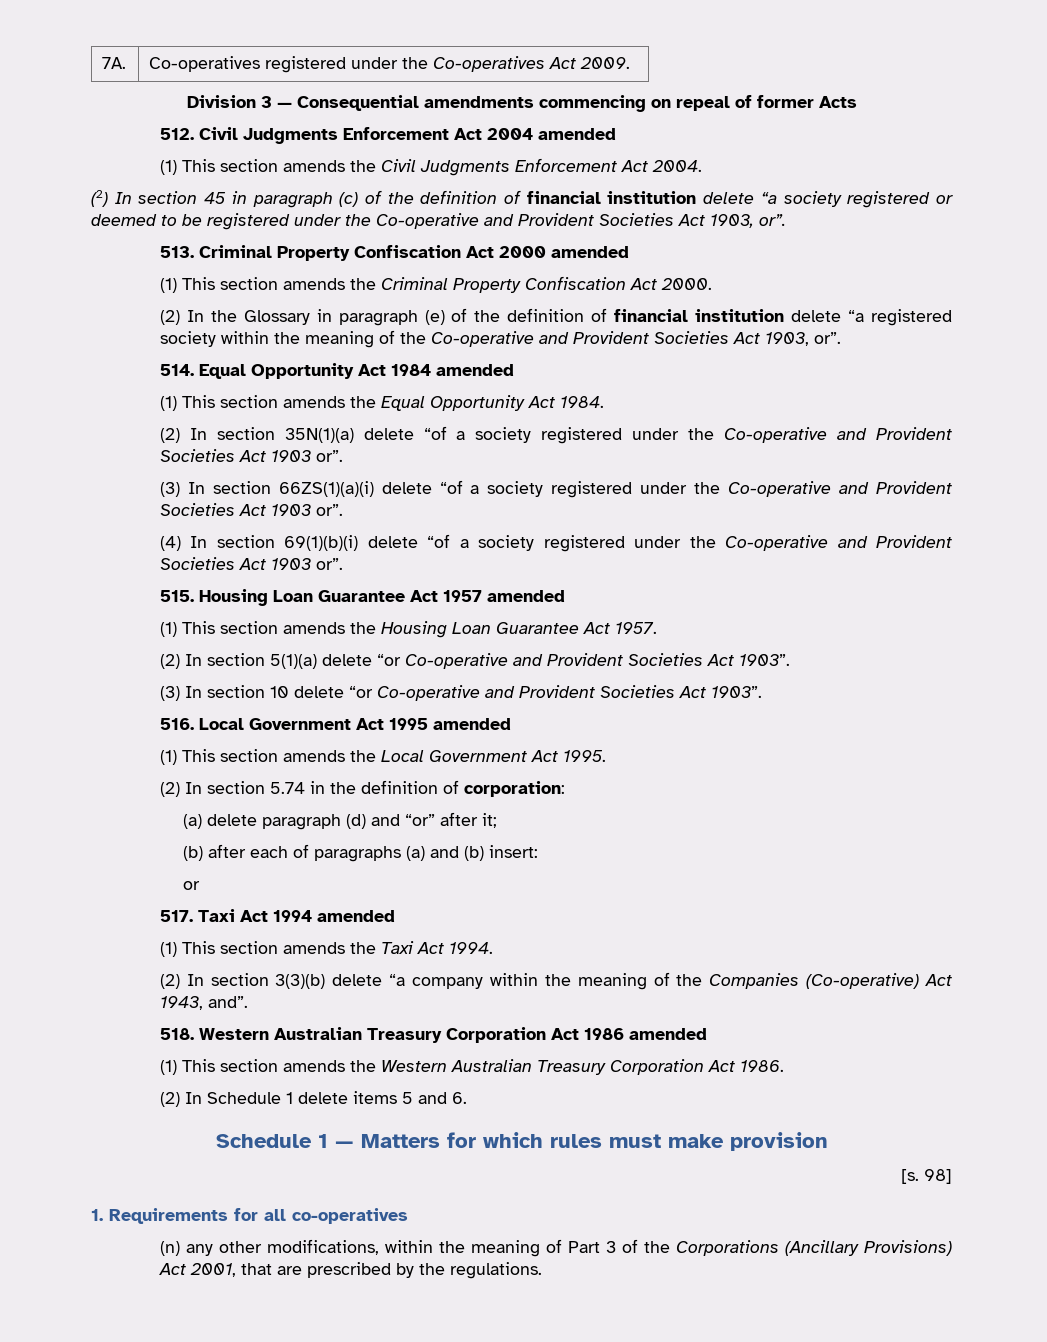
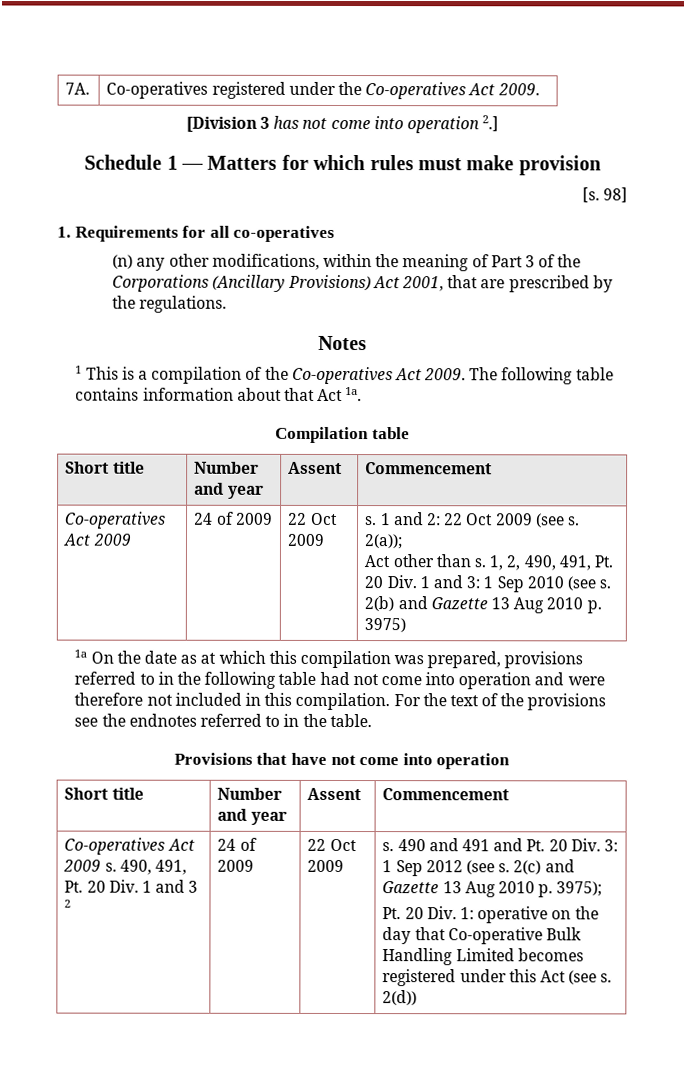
- Division 3 — Consequential amendments commencing on repeal of former Acts
- 512. Civil Judgments Enforcement Act 2004 amended
- (1) This section amends the Civil Judgments Enforcement Act 2004.
- (2) In section 45 in paragraph (c) of the definition of financial institution delete “a society registered or deemed to be registered under the Co-operative and Provident Societies Act 1903, or”.
- 513. Criminal Property Confiscation Act 2000 amended
- (1) This section amends the Criminal Property Confiscation Act 2000.
- (2) In the Glossary in paragraph (e) of the definition of financial institution delete “a registered society within the meaning of the Co-operative and Provident Societies Act 1903, or”.
- 514. Equal Opportunity Act 1984 amended
- (1) This section amends the Equal Opportunity Act 1984.
- (2) In section 35N(1)(a) delete “of a society registered under the Co-operative and Provident Societies Act 1903 or”.
- (3) In section 66ZS(1)(a)(i) delete “of a society registered under the Co-operative and Provident Societies Act 1903 or”.
- (4) In section 69(1)(b)(i) delete “of a society registered under the Co-operative and Provident Societies Act 1903 or”.
- 515. Housing Loan Guarantee Act 1957 amended
- (1) This section amends the Housing Loan Guarantee Act 1957.
- (2) In section 5(1)(a) delete “or Co-operative and Provident Societies Act 1903”.
- (3) In section 10 delete “or Co-operative and Provident Societies Act 1903”.
- 516. Local Government Act 1995 amended
- (1) This section amends the Local Government Act 1995.
- (2) In section 5.74 in the definition of corporation:
- (a) delete paragraph (d) and “or” after it;
- (b) after each of paragraphs (a) and (b) insert:
- or
- 517. Taxi Act 1994 amended
- (1) This section amends the Taxi Act 1994.
- (2) In section 3(3)(b) delete “a company within the meaning of the Companies (Co-operative) Act 1943, and”.
- 518. Western Australian Treasury Corporation Act 1986 amended
- (1) This section amends the Western Australian Treasury Corporation Act 1986.
- (2) In Schedule 1 delete items 5 and 6.
+ [Division 3 has not come into operation 2.]
+ Notes
+ 1 This is a compilation of the Co-operatives Act 2009. The following table contains information about that Act 1a.
+ Compilation table
+ Short title | Number and year | Assent | Commencement
+ Co-operatives Act 2009 | 24 of 2009 | 22 Oct 2009 | s. 1 and 2: 22 Oct 2009 (see s. 2(a));
+ Act other than s. 1, 2, 490, 491, Pt. 20 Div. 1 and 3: 1 Sep 2010 (see s. 2(b) and Gazette 13 Aug 2010 p. 3975)
+ 1a On the date as at which this compilation was prepared, provisions referred to in the following table had not come into operation and were therefore not included in this compilation. For the text of the provisions see the endnotes referred to in the table.
+ Provisions that have not come into operation
+ Short title | Number and year | Assent | Commencement
+ Co-operatives Act 2009 s. 490, 491, Pt. 20 Div. 1 and 3 2 | 24 of 2009 | 22 Oct 2009 | s. 490 and 491 and Pt. 20 Div. 3: 1 Sep 2012 (see s. 2(c) and Gazette 13 Aug 2010 p. 3975);
+ Pt. 20 Div. 1: operative on the day that Co-operative Bulk Handling Limited becomes registered under this Act (see s. 2(d))

